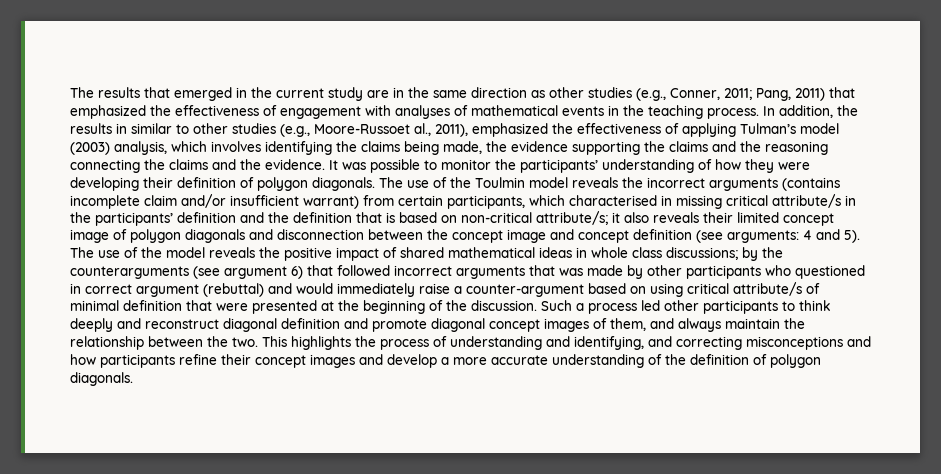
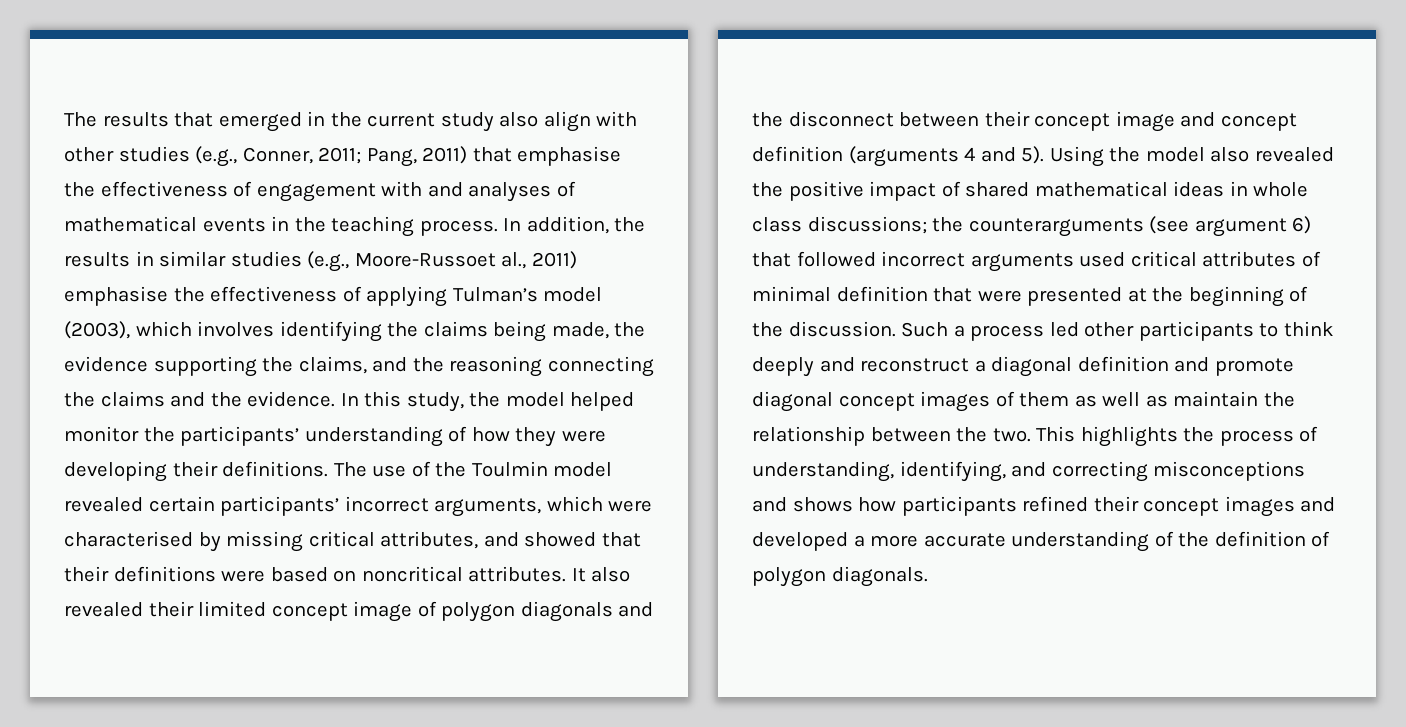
- The results that emerged in the current study are in the same direction as other studies (e.g., Conner, 2011; Pang, 2011) that emphasized the effectiveness of engagement with analyses of mathematical events in the teaching process.
+ The results that emerged in the current study also align with other studies (e.g., Conner, 2011; Pang, 2011) that emphasise the effectiveness of engagement with and analyses of mathematical events in the teaching process.
- In addition, the results in similar to other studies (e.g., Moore-Russoet al., 2011), emphasized the effectiveness of applying Tulman’s model (2003) analysis, which involves identifying the claims being made, the evidence supporting the claims and the reasoning connecting the claims and the evidence.
+ In addition, the results in similar studies (e.g., Moore-Russoet al., 2011) emphasise the effectiveness of applying Tulman’s model (2003), which involves identifying the claims being made, the evidence supporting the claims, and the reasoning connecting the claims and the evidence.
- It was possible to monitor the participants’ understanding of how they were developing their definition of polygon diagonals.
+ In this study, the model helped monitor the participants’ understanding of how they were developing their definitions.
- The use of the Toulmin model reveals the incorrect arguments (contains incomplete claim and/or insufficient warrant) from certain participants, which characterised in missing critical attribute/s in the participants’ definition and the definition that is based on non-critical attribute/s; it also reveals their limited concept image of polygon diagonals and disconnection between the concept image and concept definition (see arguments: 4 and 5).
+ The use of the Toulmin model revealed certain participants’ incorrect arguments, which were characterised by missing critical attributes, and showed that their definitions were based on noncritical attributes. It also revealed their limited concept image of polygon diagonals and the disconnect between their concept image and concept definition (arguments 4 and 5).
- The use of the model reveals the positive impact of shared mathematical ideas in whole class discussions; by the counterarguments (see argument 6) that followed incorrect arguments that was made by other participants who questioned in correct argument (rebuttal) and would immediately raise a counter-argument based on using critical attribute/s of minimal definition that were presented at the beginning of the discussion.
+ Using the model also revealed the positive impact of shared mathematical ideas in whole class discussions; the counterarguments (see argument 6) that followed incorrect arguments used critical attributes of minimal definition that were presented at the beginning of the discussion.
- Such a process led other participants to think deeply and reconstruct diagonal definition and promote diagonal concept images of them, and always maintain the relationship between the two.
+ Such a process led other participants to think deeply and reconstruct a diagonal definition and promote diagonal concept images of them as well as maintain the relationship between the two.
- This highlights the process of understanding and identifying, and correcting misconceptions and how participants refine their concept images and develop a more accurate understanding of the definition of polygon diagonals.
+ This highlights the process of understanding, identifying, and correcting misconceptions and shows how participants refined their concept images and developed a more accurate understanding of the definition of polygon diagonals.

